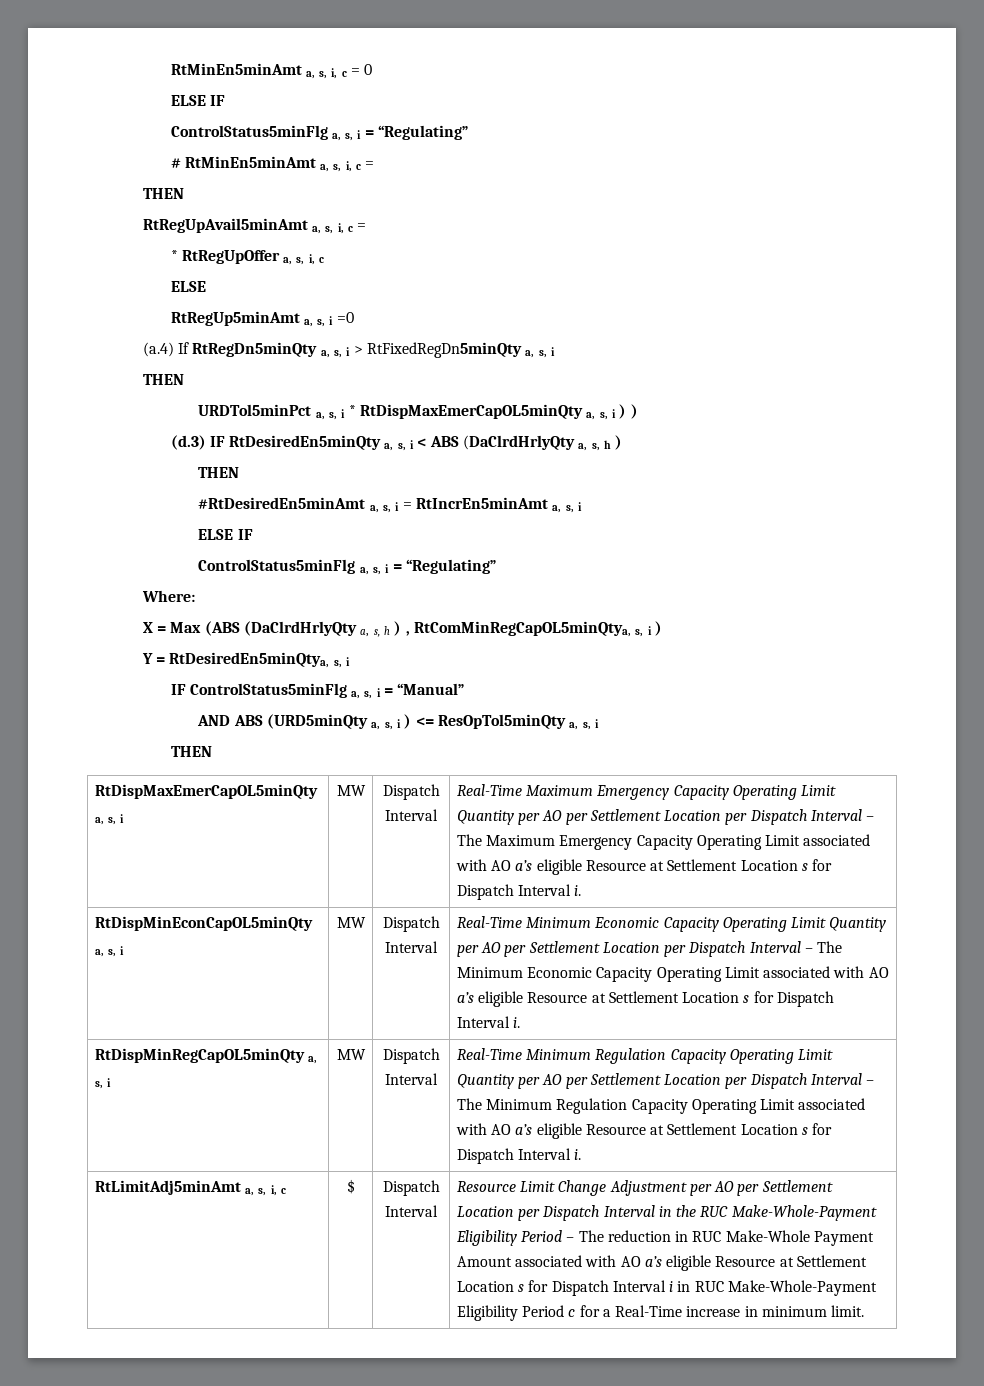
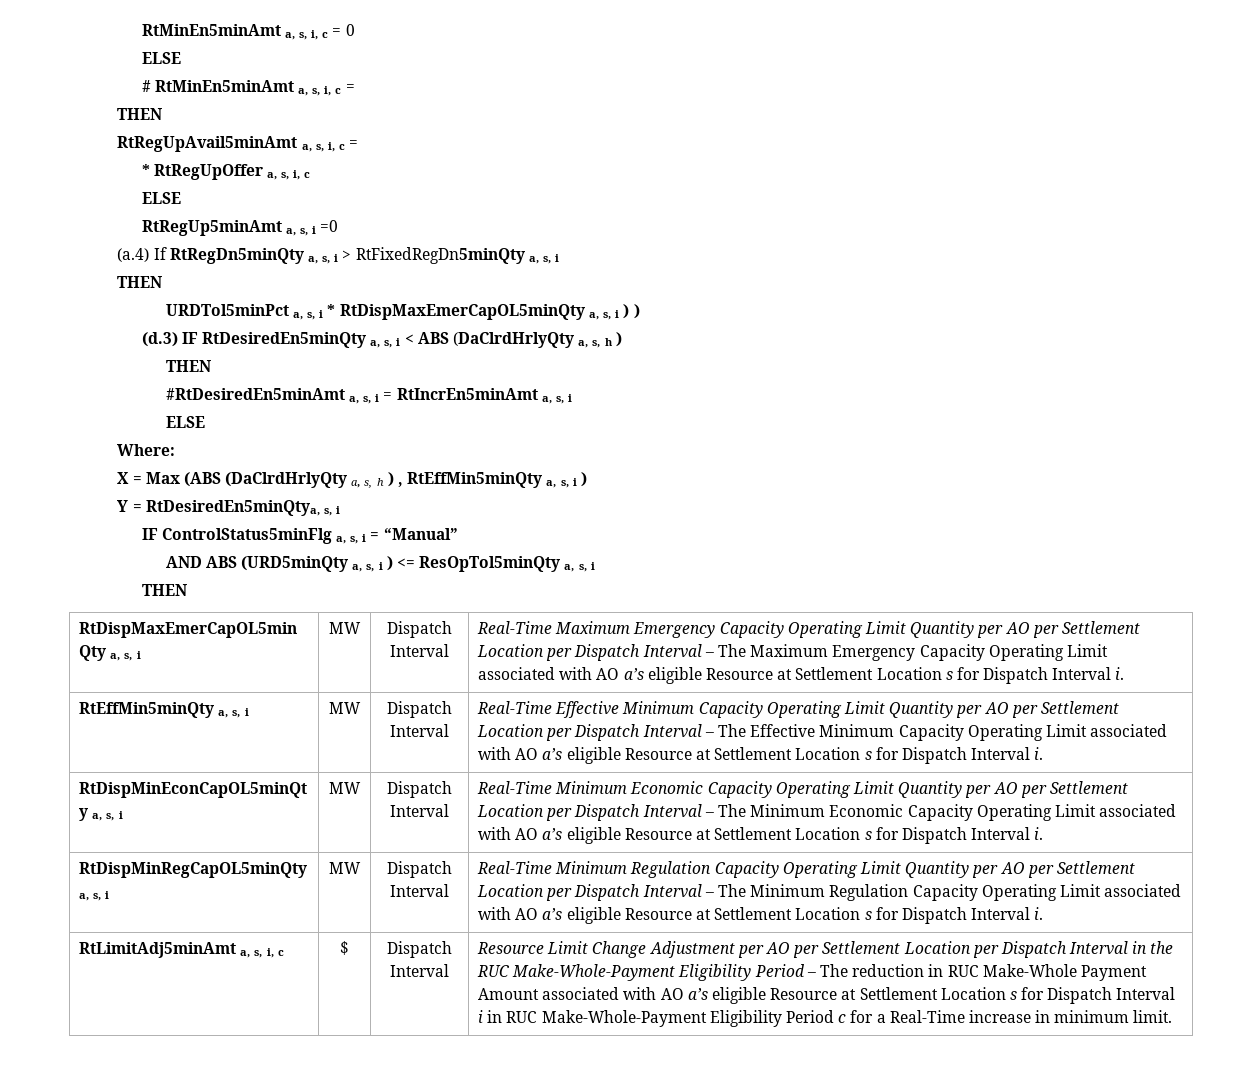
  RtMinEn5minAmt a, s, i, c = 0
- ELSE IF
- ControlStatus5minFlg a, s, i = “Regulating”
+ ELSE
  #RtDesiredEn5minAmt a, s, i = RtIncrEn5minAmt a, s, i
- ELSE IF
- ControlStatus5minFlg a, s, i = “Regulating”
+ ELSE
- X = Max (ABS (DaClrdHrlyQty a, s, h ) , RtComMinRegCapOL5minQtya, s, i )
+ X = Max (ABS (DaClrdHrlyQty a, s, h ) , RtEffMin5minQty a, s, i )
+ RtEffMin5minQty a, s, i | MW | Dispatch Interval | Real-Time Effective Minimum Capacity Operating Limit Quantity per AO per Settlement Location per Dispatch Interval – The Effective Minimum Capacity Operating Limit associated with AO a’s eligible Resource at Settlement Location s for Dispatch Interval i.

